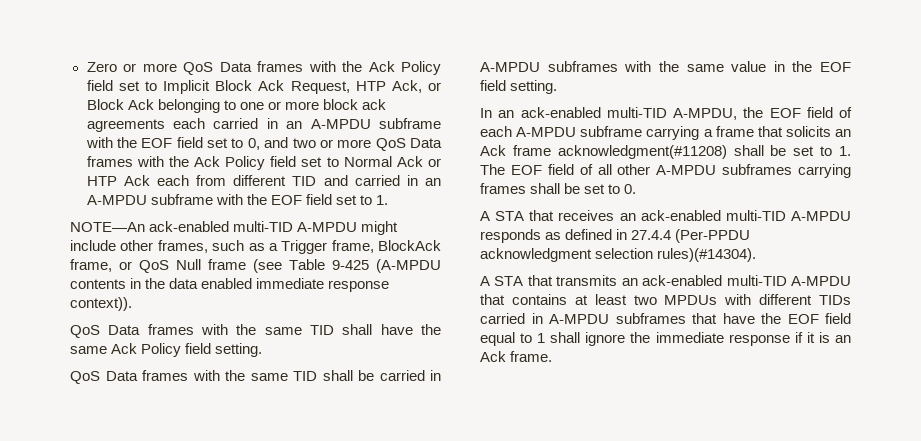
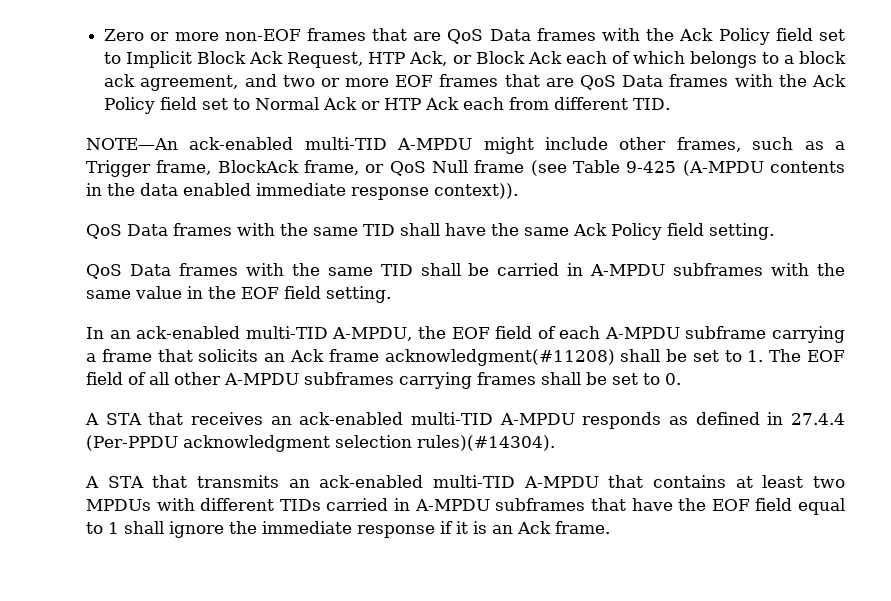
- Zero or more QoS Data frames with the Ack Policy field set to Implicit Block Ack Request, HTP Ack, or Block Ack belonging to one or more block ack agreements each carried in an A-MPDU subframe with the EOF field set to 0, and two or more QoS Data frames with the Ack Policy field set to Normal Ack or HTP Ack each from different TID and carried in an A-MPDU subframe with the EOF field set to 1.
+ Zero or more non-EOF frames that are QoS Data frames with the Ack Policy field set to Implicit Block Ack Request, HTP Ack, or Block Ack each of which belongs to a block ack agreement, and two or more EOF frames that are QoS Data frames with the Ack Policy field set to Normal Ack or HTP Ack each from different TID.

